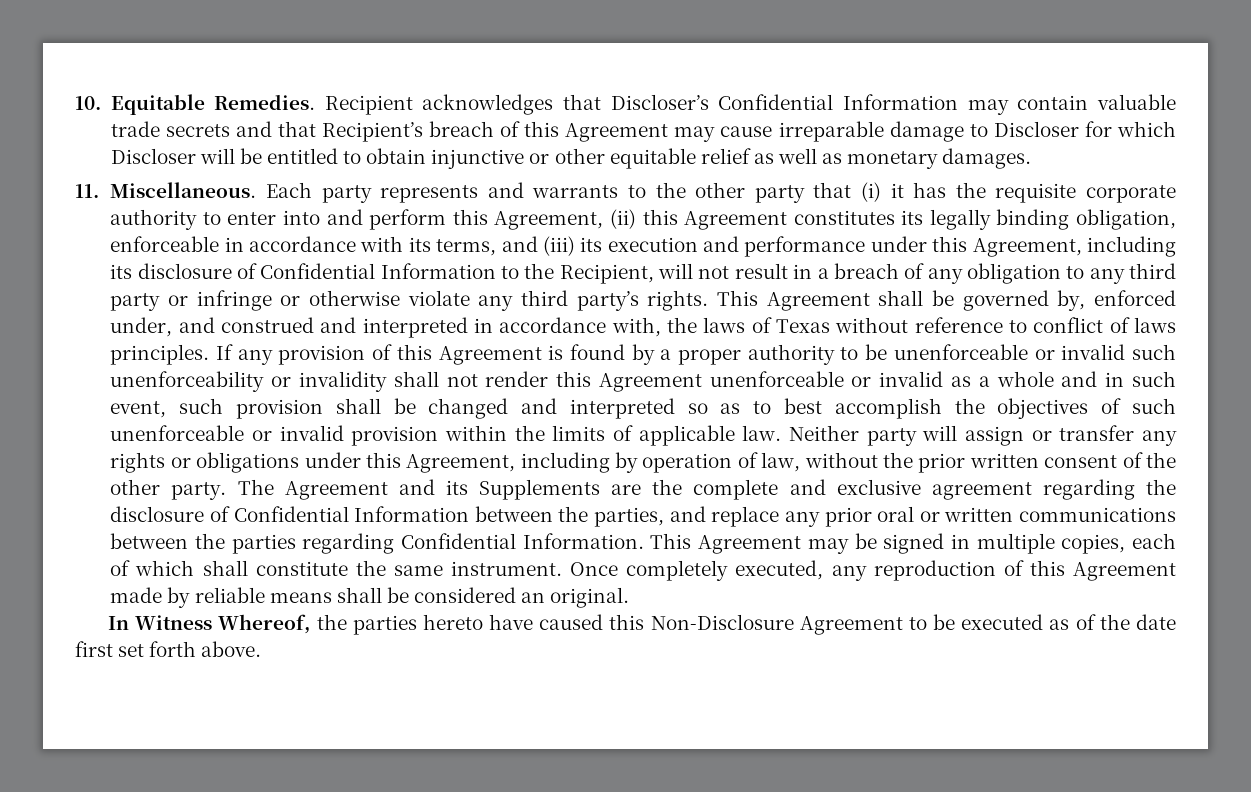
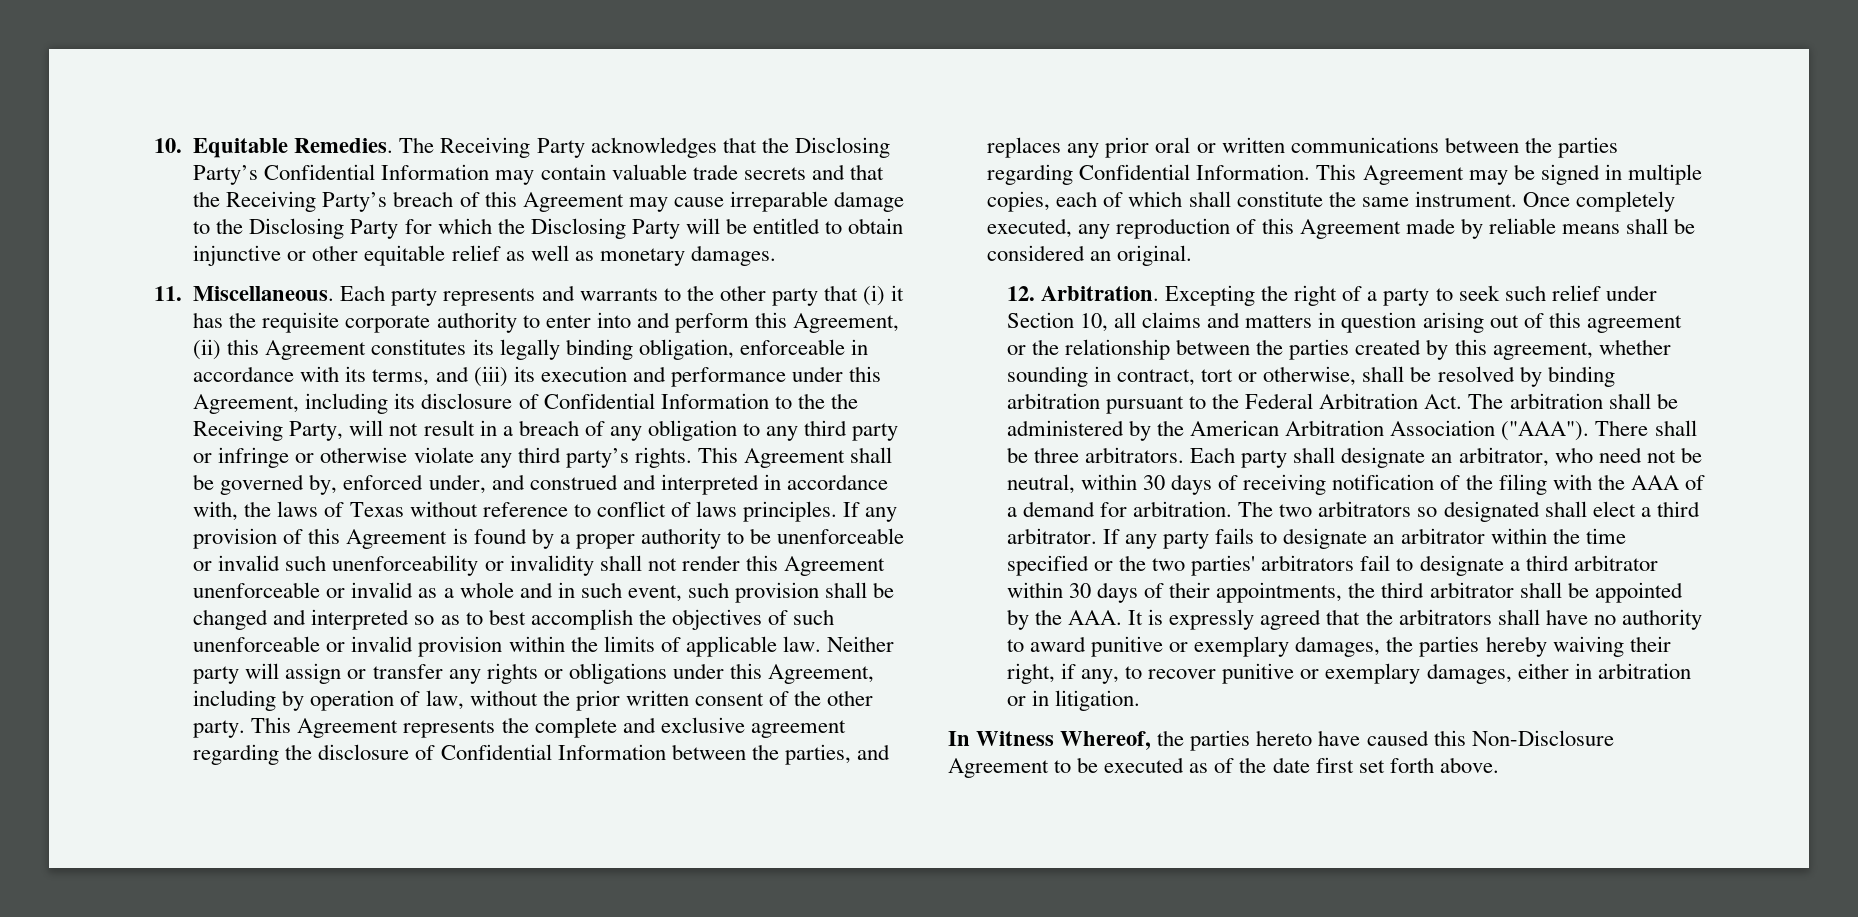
- Recipient acknowledges that Discloser’s Confidential Information may contain valuable trade secrets and that Recipient’s breach of this Agreement may cause irreparable damage to Discloser for which Discloser will be entitled to obtain injunctive or other equitable relief as well as monetary damages.
+ The Receiving Party acknowledges that the Disclosing Party’s Confidential Information may contain valuable trade secrets and that the Receiving Party’s breach of this Agreement may cause irreparable damage to the Disclosing Party for which the Disclosing Party will be entitled to obtain injunctive or other equitable relief as well as monetary damages.
- Each party represents and warrants to the other party that (i) it has the requisite corporate authority to enter into and perform this Agreement, (ii) this Agreement constitutes its legally binding obligation, enforceable in accordance with its terms, and (iii) its execution and performance under this Agreement, including its disclosure of Confidential Information to the Recipient, will not result in a breach of any obligation to any third party or infringe or otherwise violate any third party’s rights.
+ Each party represents and warrants to the other party that (i) it has the requisite corporate authority to enter into and perform this Agreement, (ii) this Agreement constitutes its legally binding obligation, enforceable in accordance with its terms, and (iii) its execution and performance under this Agreement, including its disclosure of Confidential Information to the the Receiving Party, will not result in a breach of any obligation to any third party or infringe or otherwise violate any third party’s rights.
- The Agreement and its Supplements are the complete and exclusive agreement regarding the disclosure of Confidential Information between the parties, and replace any prior oral or written communications between the parties regarding Confidential Information.
+ This Agreement represents the complete and exclusive agreement regarding the disclosure of Confidential Information between the parties, and replaces any prior oral or written communications between the parties regarding Confidential Information.
+ 12. Arbitration. Excepting the right of a party to seek such relief under Section 10, all claims and matters in question arising out of this agreement or the relationship between the parties created by this agreement, whether sounding in contract, tort or otherwise, shall be resolved by binding arbitration pursuant to the Federal Arbitration Act. The arbitration shall be administered by the American Arbitration Association ("AAA"). There shall be three arbitrators. Each party shall designate an arbitrator, who need not be neutral, within 30 days of receiving notification of the filing with the AAA of a demand for arbitration. The two arbitrators so designated shall elect a third arbitrator. If any party fails to designate an arbitrator within the time specified or the two parties' arbitrators fail to designate a third arbitrator within 30 days of their appointments, the third arbitrator shall be appointed by the AAA. It is expressly agreed that the arbitrators shall have no authority to award punitive or exemplary damages, the parties hereby waiving their right, if any, to recover punitive or exemplary damages, either in arbitration or in litigation.

